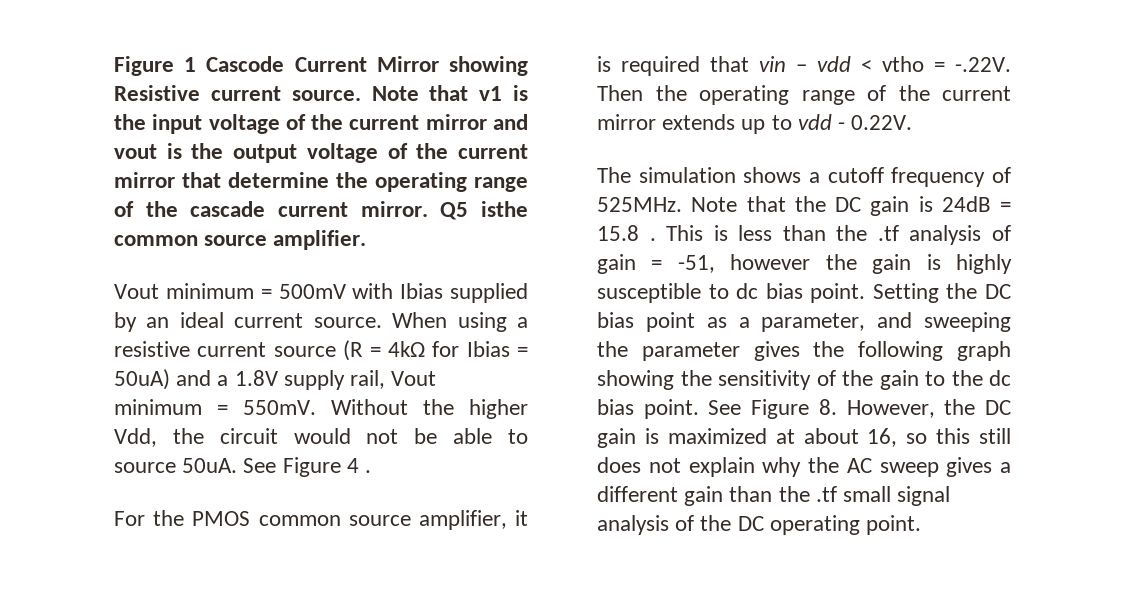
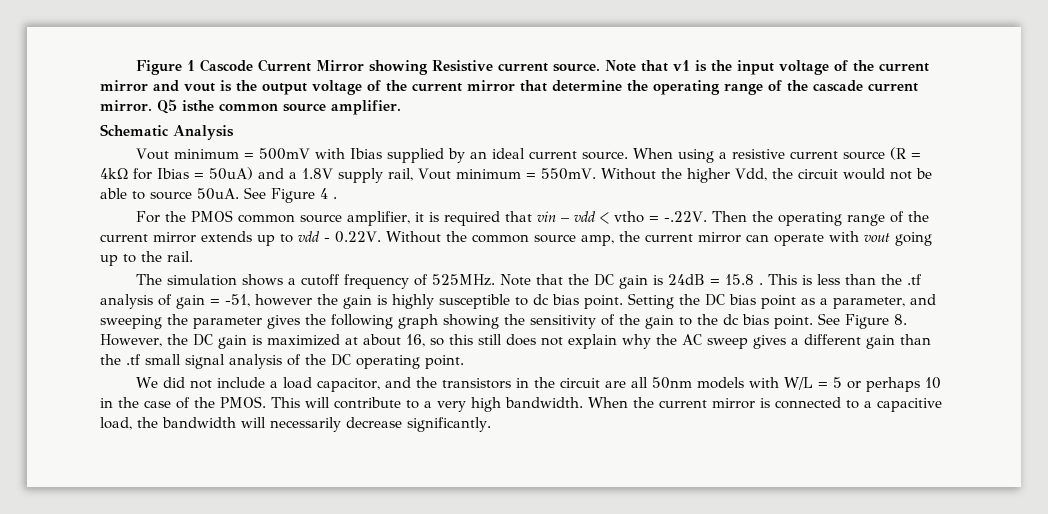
+ Schematic Analysis
- For the PMOS common source amplifier, it is required that vin – vdd < vtho = -.22V. Then the operating range of the current mirror extends up to vdd - 0.22V.
+ For the PMOS common source amplifier, it is required that vin – vdd < vtho = -.22V. Then the operating range of the current mirror extends up to vdd - 0.22V. Without the common source amp, the current mirror can operate with vout going up to the rail.
+ We did not include a load capacitor, and the transistors in the circuit are all 50nm models with W/L = 5 or perhaps 10 in the case of the PMOS. This will contribute to a very high bandwidth. When the current mirror is connected to a capacitive load, the bandwidth will necessarily decrease significantly.

